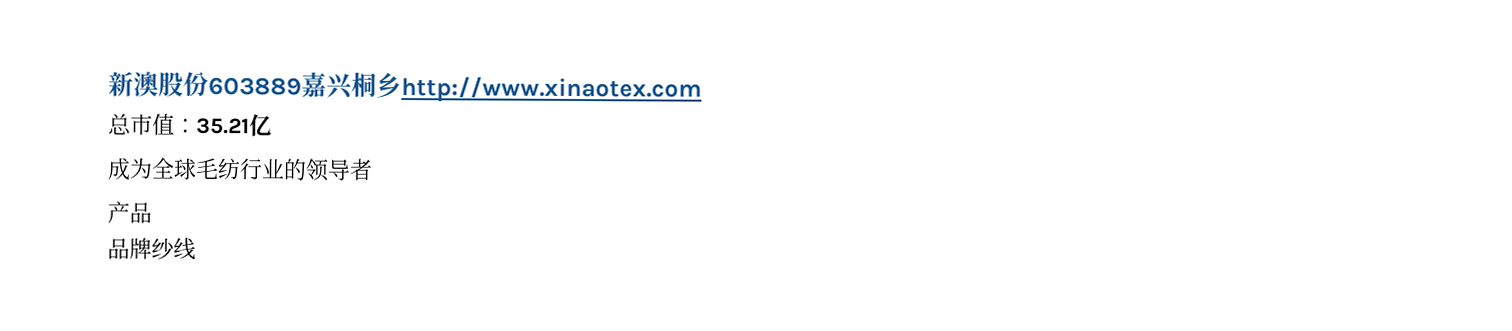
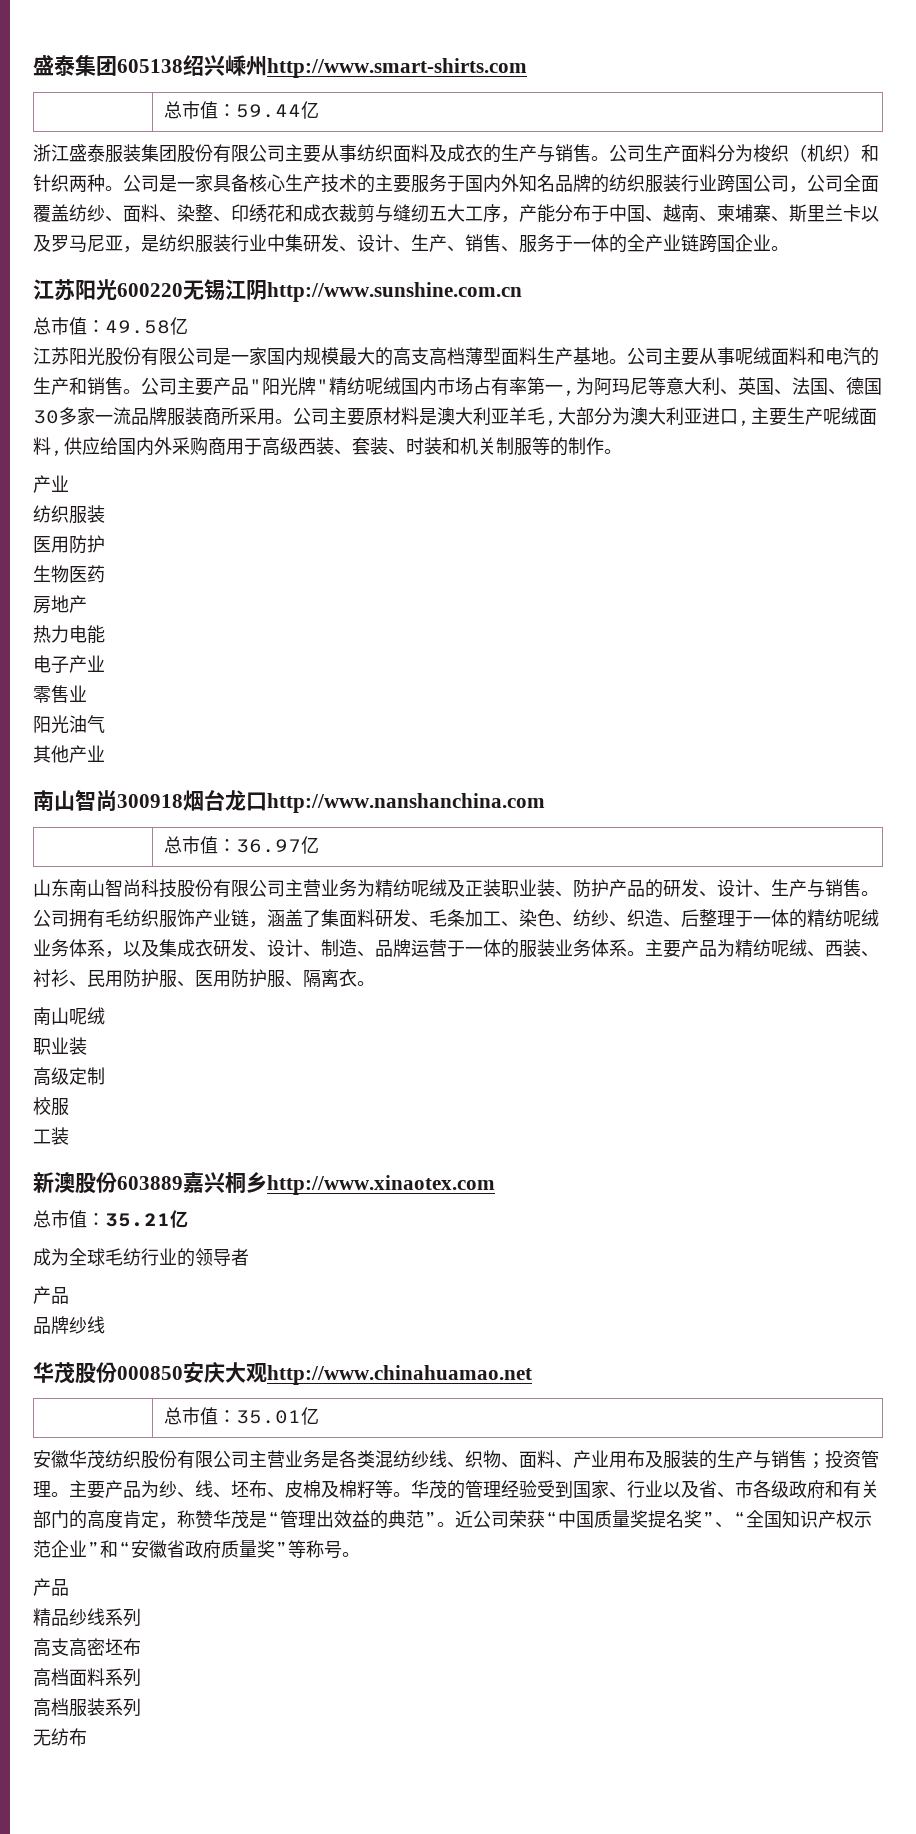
+ 盛泰集团605138绍兴嵊州http://www.smart-shirts.com
+ | 总市值：59.44亿
+ 浙江盛泰服装集团股份有限公司主要从事纺织面料及成衣的生产与销售。公司生产面料分为梭织（机织）和针织两种。公司是一家具备核心生产技术的主要服务于国内外知名品牌的纺织服装行业跨国公司，公司全面覆盖纺纱、面料、染整、印绣花和成衣裁剪与缝纫五大工序，产能分布于中国、越南、柬埔寨、斯里兰卡以及罗马尼亚，是纺织服装行业中集研发、设计、生产、销售、服务于一体的全产业链跨国企业。
+ 江苏阳光600220无锡江阴http://www.sunshine.com.cn
+ 总市值：49.58亿
+ 江苏阳光股份有限公司是一家国内规模最大的高支高档薄型面料生产基地。公司主要从事呢绒面料和电汽的生产和销售。公司主要产品"阳光牌"精纺呢绒国内市场占有率第一,为阿玛尼等意大利、英国、法国、德国30多家一流品牌服装商所采用。公司主要原材料是澳大利亚羊毛,大部分为澳大利亚进口,主要生产呢绒面料,供应给国内外采购商用于高级西装、套装、时装和机关制服等的制作。
+ 产业
+ 纺织服装
+ 医用防护
+ 生物医药
+ 房地产
+ 热力电能
+ 电子产业
+ 零售业
+ 阳光油气
+ 其他产业
+ 南山智尚300918烟台龙口http://www.nanshanchina.com
+ | 总市值：36.97亿
+ 山东南山智尚科技股份有限公司主营业务为精纺呢绒及正装职业装、防护产品的研发、设计、生产与销售。公司拥有毛纺织服饰产业链，涵盖了集面料研发、毛条加工、染色、纺纱、织造、后整理于一体的精纺呢绒业务体系，以及集成衣研发、设计、制造、品牌运营于一体的服装业务体系。主要产品为精纺呢绒、西装、衬衫、民用防护服、医用防护服、隔离衣。
+ 南山呢绒
+ 职业装
+ 高级定制
+ 校服
+ 工装
+ 华茂股份000850安庆大观http://www.chinahuamao.net
+ | 总市值：35.01亿
+ 安徽华茂纺织股份有限公司主营业务是各类混纺纱线、织物、面料、产业用布及服装的生产与销售；投资管理。主要产品为纱、线、坯布、皮棉及棉籽等。华茂的管理经验受到国家、行业以及省、市各级政府和有关部门的高度肯定，称赞华茂是“管理出效益的典范”。近公司荣获“中国质量奖提名奖”、“全国知识产权示范企业”和“安徽省政府质量奖”等称号。
+ 产品
+ 精品纱线系列
+ 高支高密坯布
+ 高档面料系列
+ 高档服装系列
+ 无纺布

